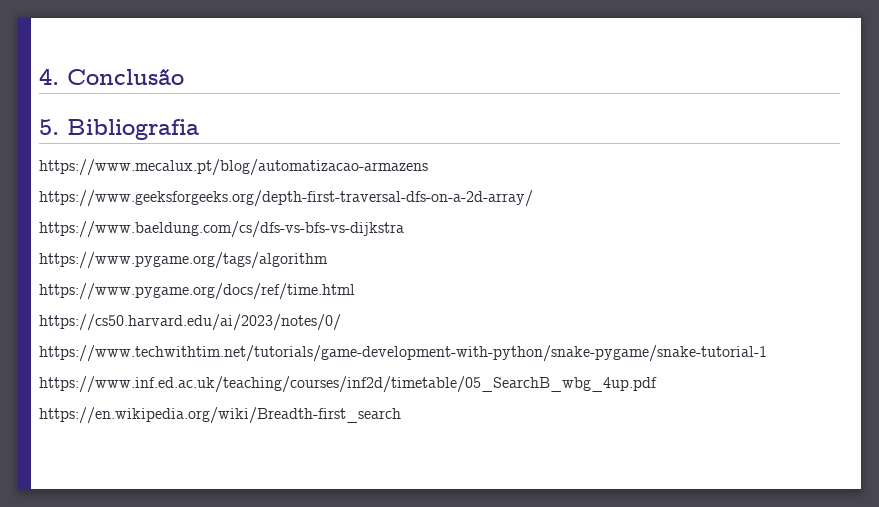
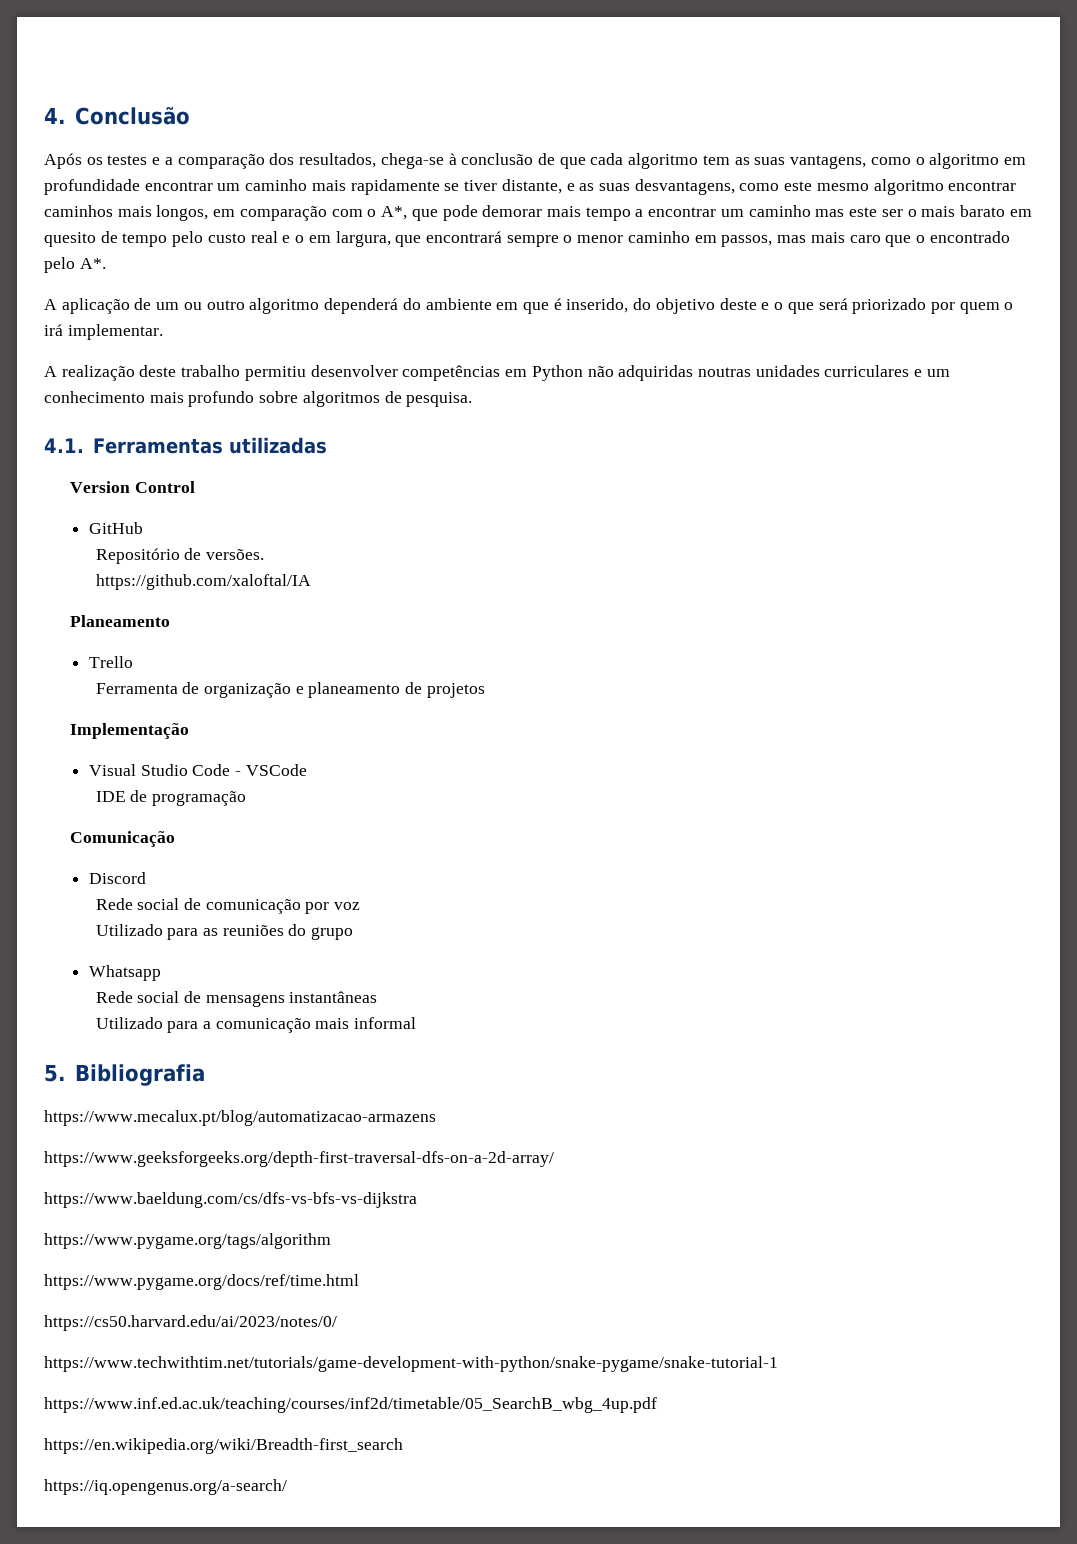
+ Após os testes e a comparação dos resultados, chega-se à conclusão de que cada algoritmo tem as suas vantagens, como o algoritmo em profundidade encontrar um caminho mais rapidamente se tiver distante, e as suas desvantagens, como este mesmo algoritmo encontrar caminhos mais longos, em comparação com o A*, que pode demorar mais tempo a encontrar um caminho mas este ser o mais barato em quesito de tempo pelo custo real e o em largura, que encontrará sempre o menor caminho em passos, mas mais caro que o encontrado pelo A*.
+ A aplicação de um ou outro algoritmo dependerá do ambiente em que é inserido, do objetivo deste e o que será priorizado por quem o irá implementar.
+ A realização deste trabalho permitiu desenvolver competências em Python não adquiridas noutras unidades curriculares e um conhecimento mais profundo sobre algoritmos de pesquisa.
+ 4.1. Ferramentas utilizadas
+ Version Control
+ GitHub
+ Repositório de versões.
+ https://github.com/xaloftal/IA
+ Planeamento
+ Trello
+ Ferramenta de organização e planeamento de projetos
+ Implementação
+ Visual Studio Code - VSCode
+ IDE de programação
+ Comunicação
+ Discord
+ Rede social de comunicação por voz
+ Utilizado para as reuniões do grupo
+ Whatsapp
+ Rede social de mensagens instantâneas
+ Utilizado para a comunicação mais informal
+ https://iq.opengenus.org/a-search/

